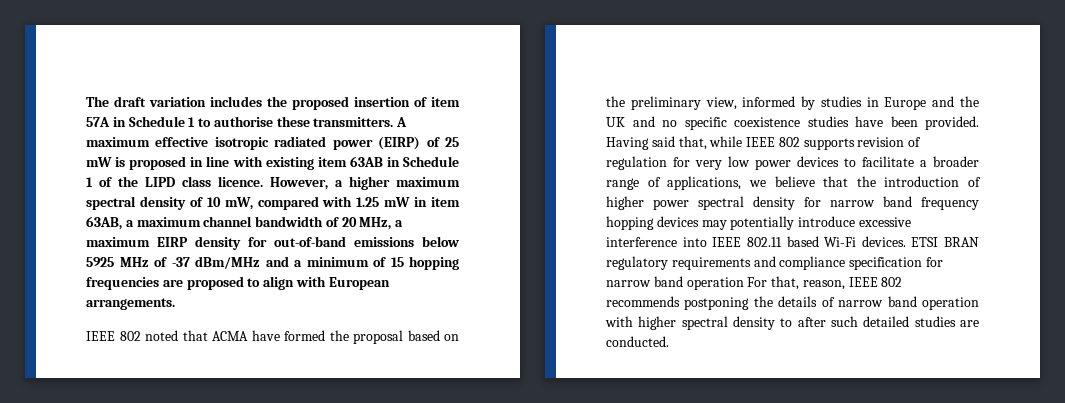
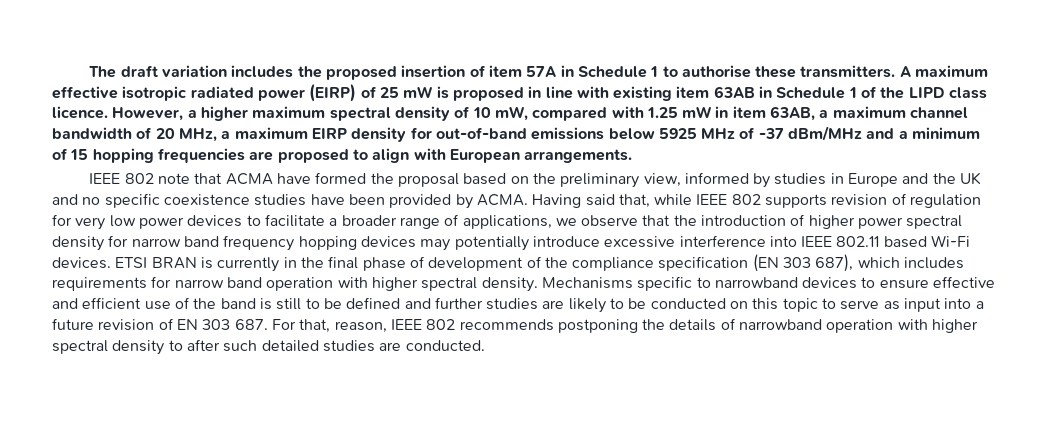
- IEEE 802 noted that ACMA have formed the proposal based on the preliminary view, informed by studies in Europe and the UK and no specific coexistence studies have been provided.
+ IEEE 802 note that ACMA have formed the proposal based on the preliminary view, informed by studies in Europe and the UK and no specific coexistence studies have been provided by ACMA.
- Having said that, while IEEE 802 supports revision of regulation for very low power devices to facilitate a broader range of applications, we believe that the introduction of higher power spectral density for narrow band frequency hopping devices may potentially introduce excessive interference into IEEE 802.11 based Wi-Fi devices.
+ Having said that, while IEEE 802 supports revision of regulation for very low power devices to facilitate a broader range of applications, we observe that the introduction of higher power spectral density for narrow band frequency hopping devices may potentially introduce excessive interference into IEEE 802.11 based Wi-Fi devices.
- ETSI BRAN regulatory requirements and compliance specification for narrow band operation For that, reason, IEEE 802 recommends postponing the details of narrow band operation with higher spectral density to after such detailed studies are conducted.
+ ETSI BRAN is currently in the final phase of development of the compliance specification (EN 303 687), which includes requirements for narrow band operation with higher spectral density. Mechanisms specific to narrowband devices to ensure effective and efficient use of the band is still to be defined and further studies are likely to be conducted on this topic to serve as input into a future revision of EN 303 687. For that, reason, IEEE 802 recommends postponing the details of narrowband operation with higher spectral density to after such detailed studies are conducted.

